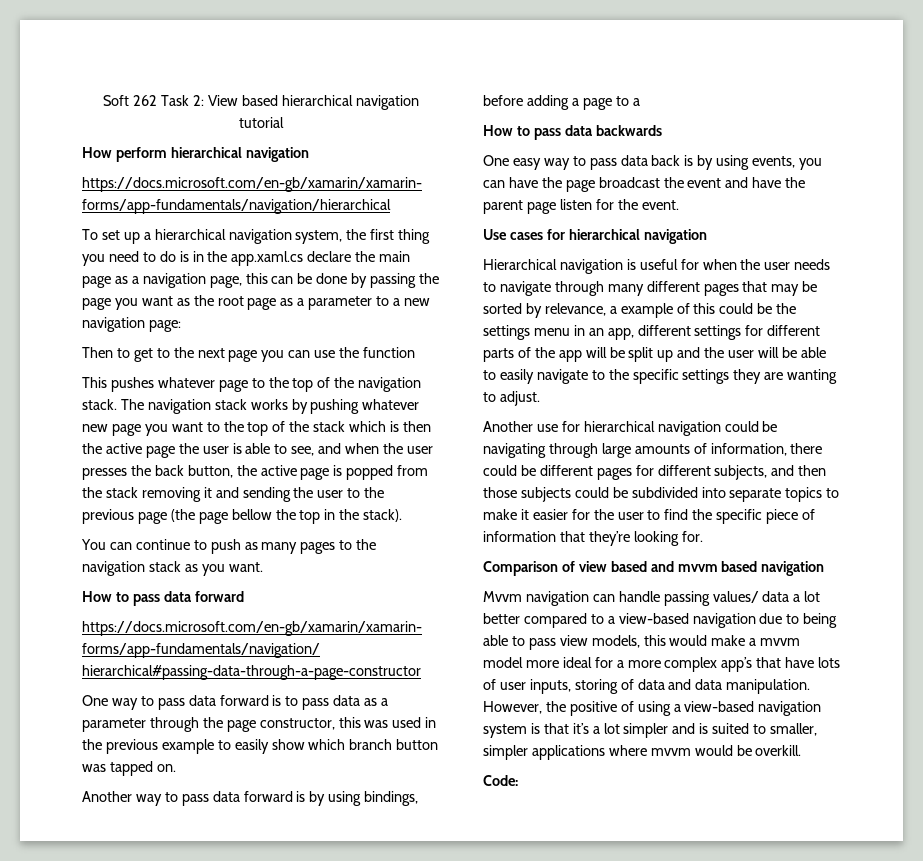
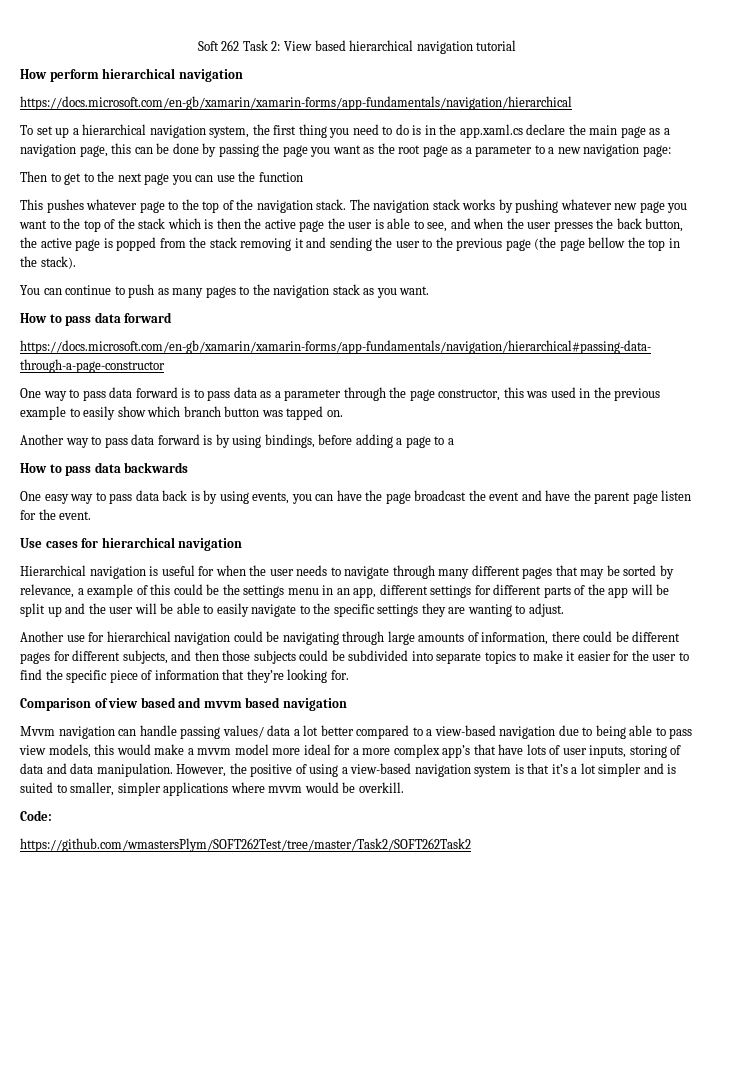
+ https://github.com/wmastersPlym/SOFT262Test/tree/master/Task2/SOFT262Task2

